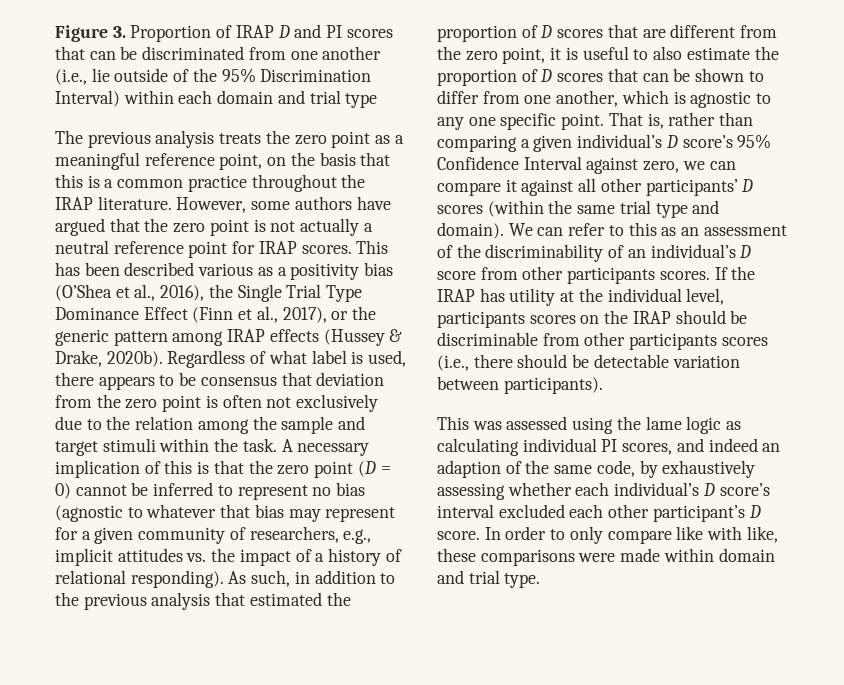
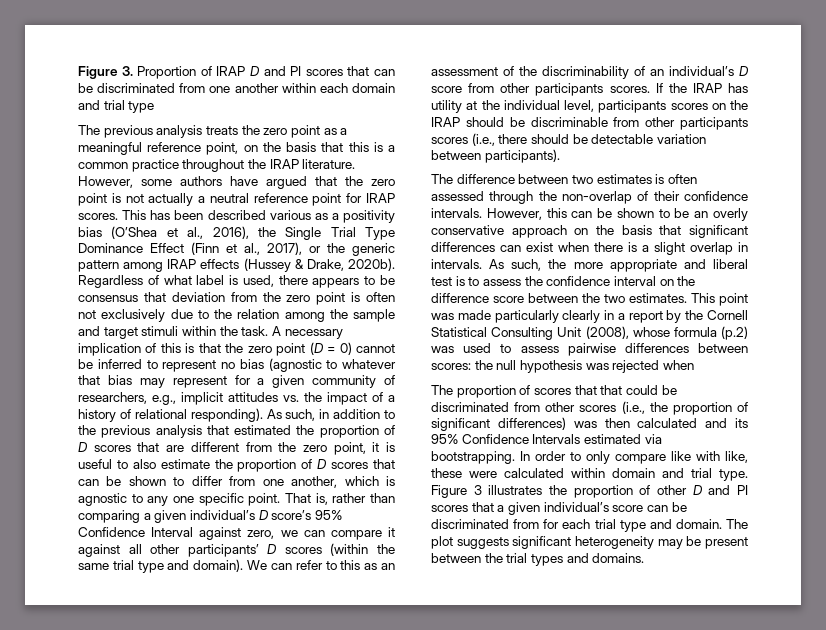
- Figure 3. Proportion of IRAP D and PI scores that can be discriminated from one another (i.e., lie outside of the 95% Discrimination Interval) within each domain and trial type
+ Figure 3. Proportion of IRAP D and PI scores that can be discriminated from one another within each domain and trial type
- This was assessed using the lame logic as calculating individual PI scores, and indeed an adaption of the same code, by exhaustively assessing whether each individual’s D score’s interval excluded each other participant’s D score.
+ The difference between two estimates is often assessed through the non-overlap of their confidence intervals. However, this can be shown to be an overly conservative approach on the basis that significant differences can exist when there is a slight overlap in intervals. As such, the more appropriate and liberal test is to assess the confidence interval on the difference score between the two estimates. This point was made particularly clearly in a report by the Cornell Statistical Consulting Unit (2008), whose formula (p.2) was used to assess pairwise differences between scores: the null hypothesis was rejected when
+ The proportion of scores that that could be discriminated from other scores (i.e., the proportion of significant differences) was then calculated and its 95% Confidence Intervals estimated via bootstrapping.
- In order to only compare like with like, these comparisons were made within domain and trial type.
+ In order to only compare like with like, these were calculated within domain and trial type.
+ Figure 3 illustrates the proportion of other D and PI scores that a given individual’s score can be discriminated from for each trial type and domain. The plot suggests significant heterogeneity may be present between the trial types and domains.

